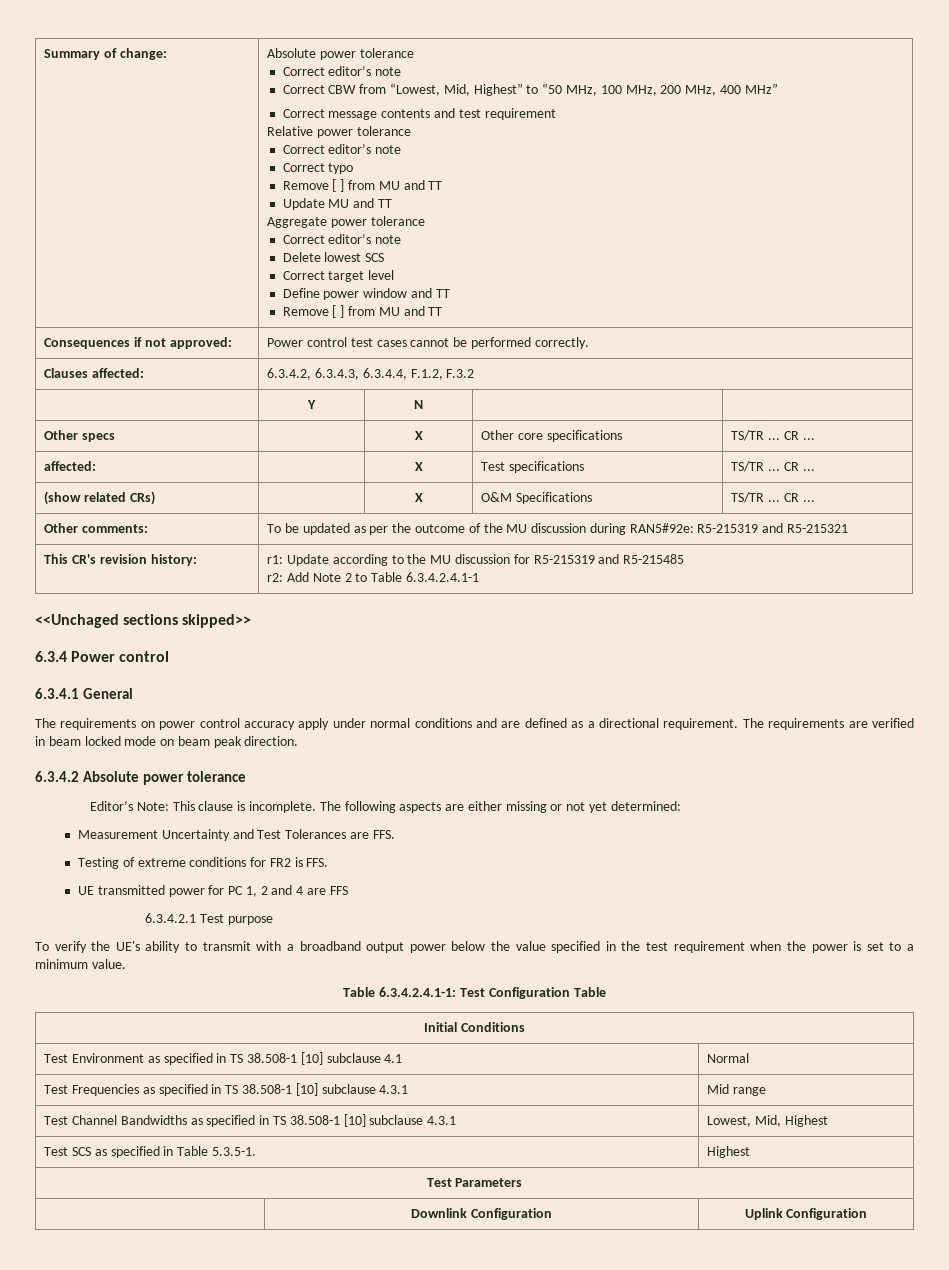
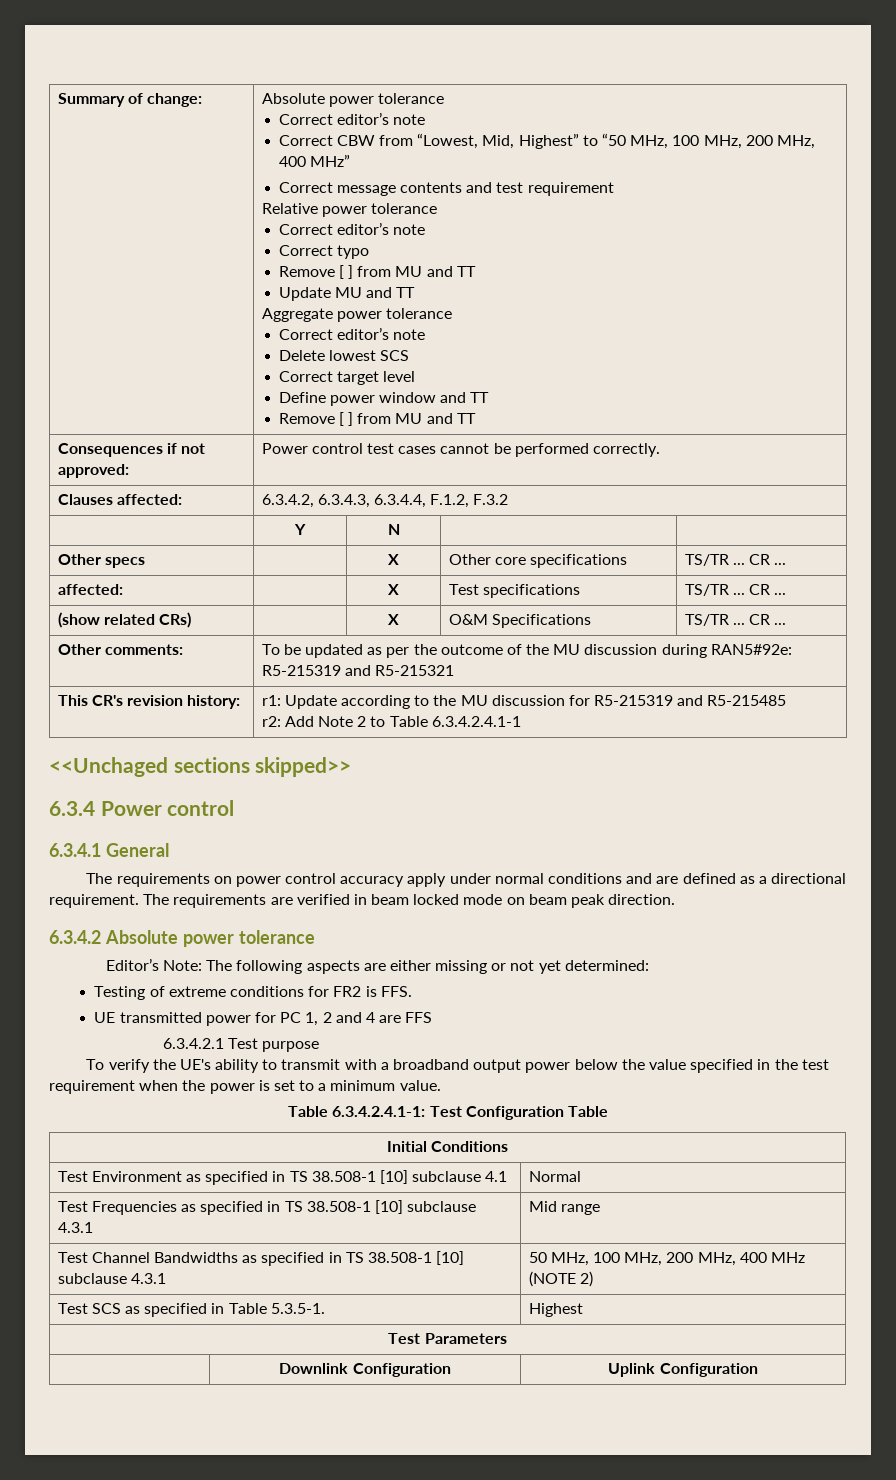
- Editor’s Note: This clause is incomplete. The following aspects are either missing or not yet determined:
+ Editor’s Note: The following aspects are either missing or not yet determined:
- Measurement Uncertainty and Test Tolerances are FFS.
- Test Channel Bandwidths as specified in TS 38.508-1 [10] subclause 4.3.1 | Lowest, Mid, Highest
+ Test Channel Bandwidths as specified in TS 38.508-1 [10] subclause 4.3.1 | 50 MHz, 100 MHz, 200 MHz, 400 MHz (NOTE 2)

